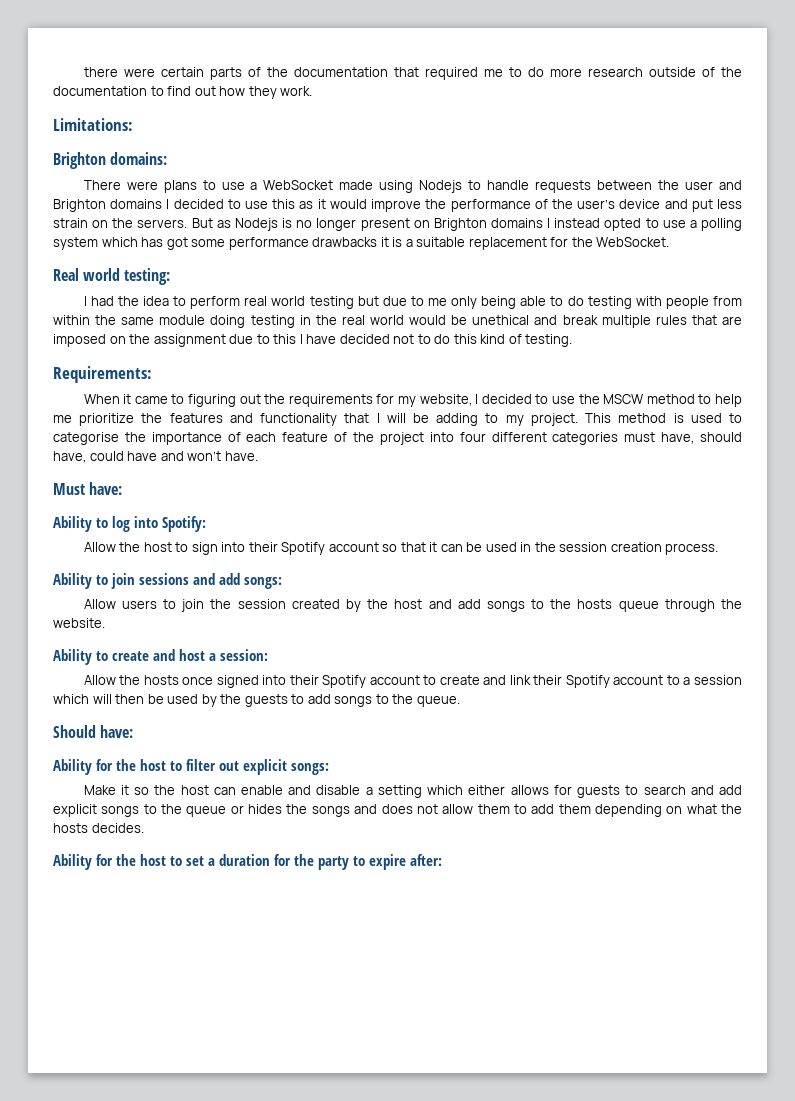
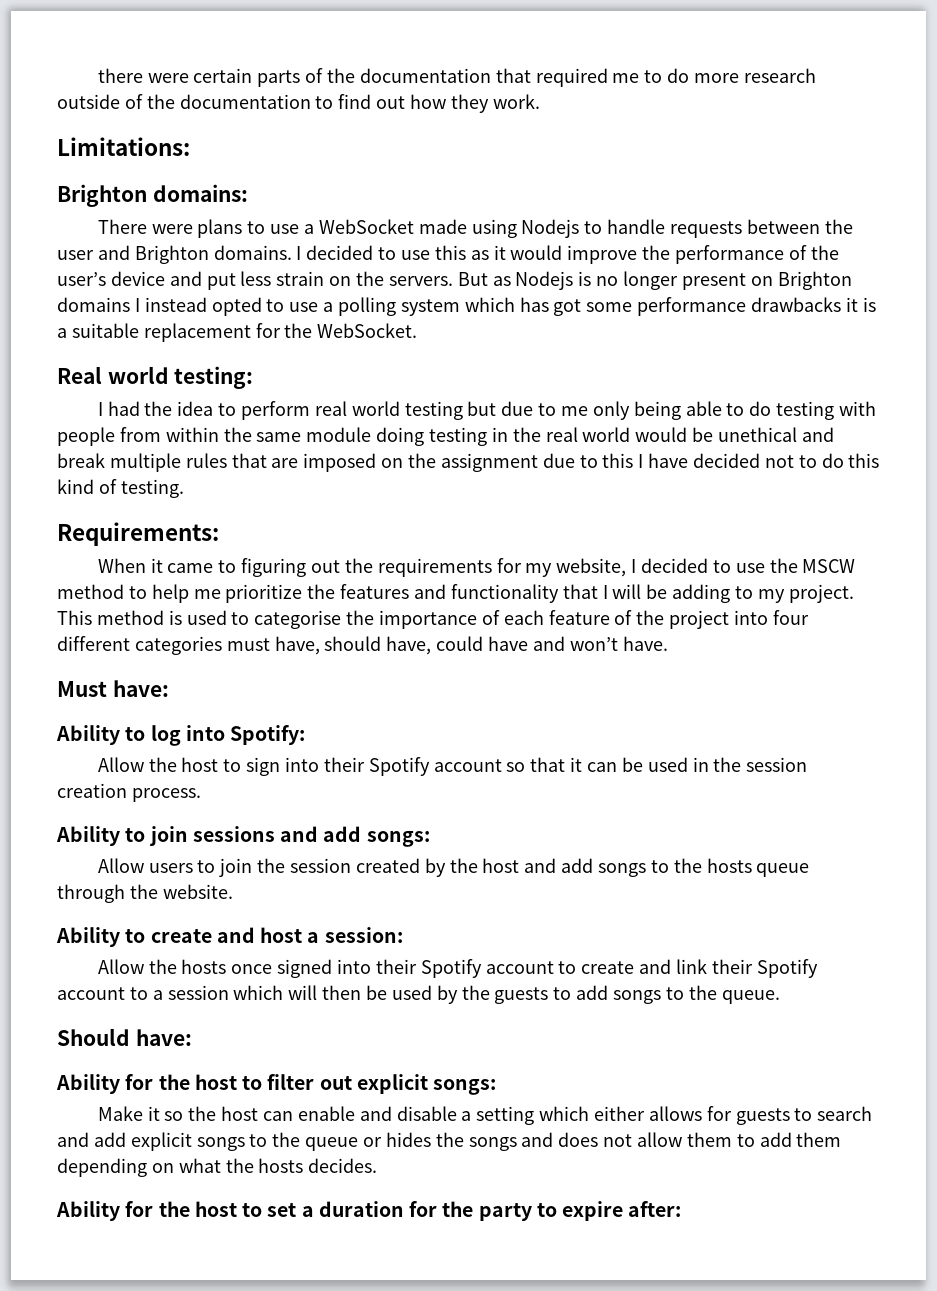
- There were plans to use a WebSocket made using Nodejs to handle requests between the user and Brighton domains I decided to use this as it would improve the performance of the user’s device and put less strain on the servers.
+ There were plans to use a WebSocket made using Nodejs to handle requests between the user and Brighton domains. I decided to use this as it would improve the performance of the user’s device and put less strain on the servers.

